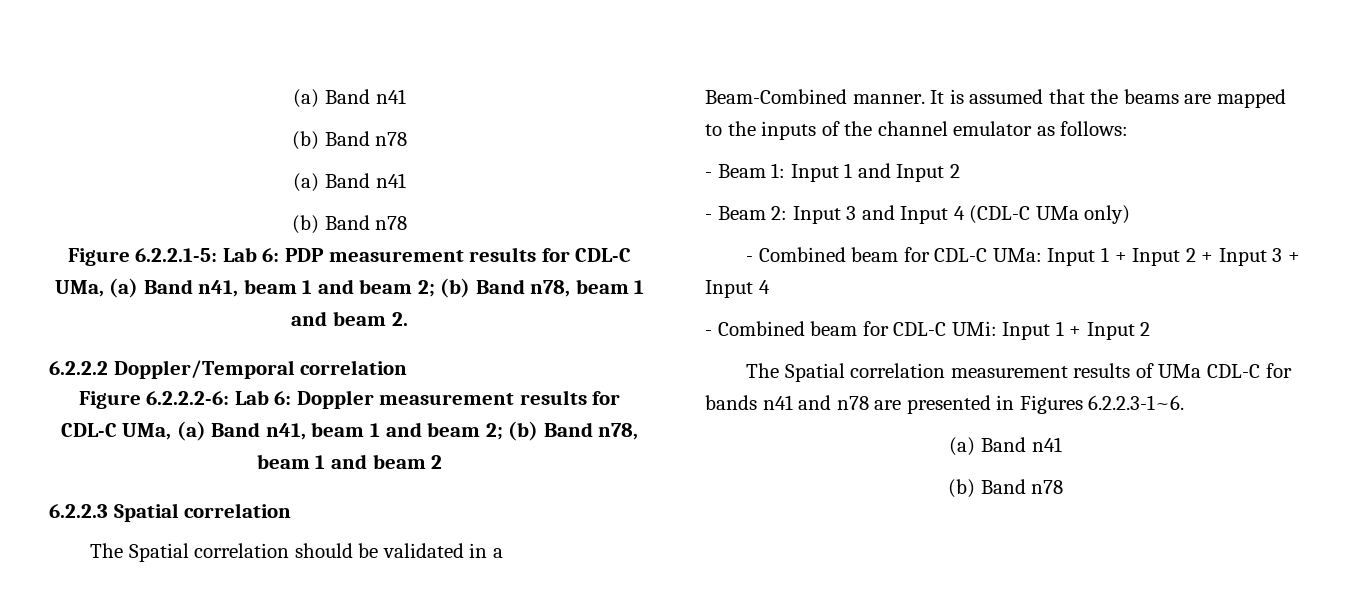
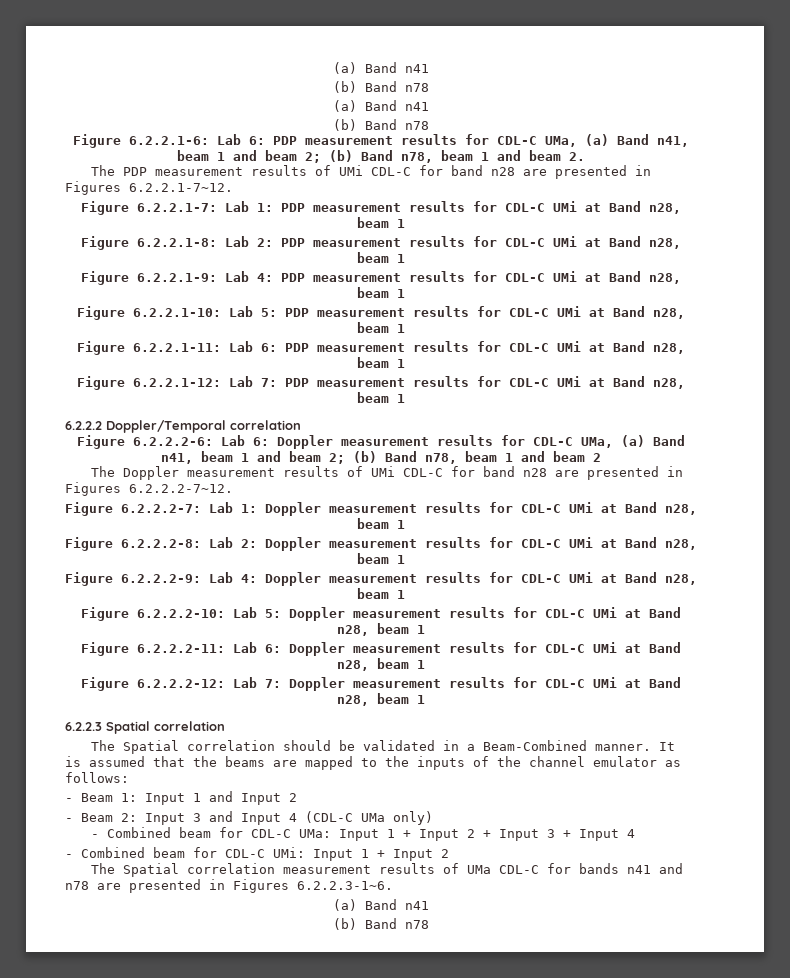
- Figure 6.2.2.1-5: Lab 6: PDP measurement results for CDL-C UMa, (a) Band n41, beam 1 and beam 2; (b) Band n78, beam 1 and beam 2.
+ Figure 6.2.2.1-6: Lab 6: PDP measurement results for CDL-C UMa, (a) Band n41, beam 1 and beam 2; (b) Band n78, beam 1 and beam 2.
+ The PDP measurement results of UMi CDL-C for band n28 are presented in Figures 6.2.2.1-7~12.
+ Figure 6.2.2.1-7: Lab 1: PDP measurement results for CDL-C UMi at Band n28, beam 1
+ Figure 6.2.2.1-8: Lab 2: PDP measurement results for CDL-C UMi at Band n28, beam 1
+ Figure 6.2.2.1-9: Lab 4: PDP measurement results for CDL-C UMi at Band n28, beam 1
+ Figure 6.2.2.1-10: Lab 5: PDP measurement results for CDL-C UMi at Band n28, beam 1
+ Figure 6.2.2.1-11: Lab 6: PDP measurement results for CDL-C UMi at Band n28, beam 1
+ Figure 6.2.2.1-12: Lab 7: PDP measurement results for CDL-C UMi at Band n28, beam 1
+ The Doppler measurement results of UMi CDL-C for band n28 are presented in Figures 6.2.2.2-7~12.
+ Figure 6.2.2.2-7: Lab 1: Doppler measurement results for CDL-C UMi at Band n28, beam 1
+ Figure 6.2.2.2-8: Lab 2: Doppler measurement results for CDL-C UMi at Band n28, beam 1
+ Figure 6.2.2.2-9: Lab 4: Doppler measurement results for CDL-C UMi at Band n28, beam 1
+ Figure 6.2.2.2-10: Lab 5: Doppler measurement results for CDL-C UMi at Band n28, beam 1
+ Figure 6.2.2.2-11: Lab 6: Doppler measurement results for CDL-C UMi at Band n28, beam 1
+ Figure 6.2.2.2-12: Lab 7: Doppler measurement results for CDL-C UMi at Band n28, beam 1

